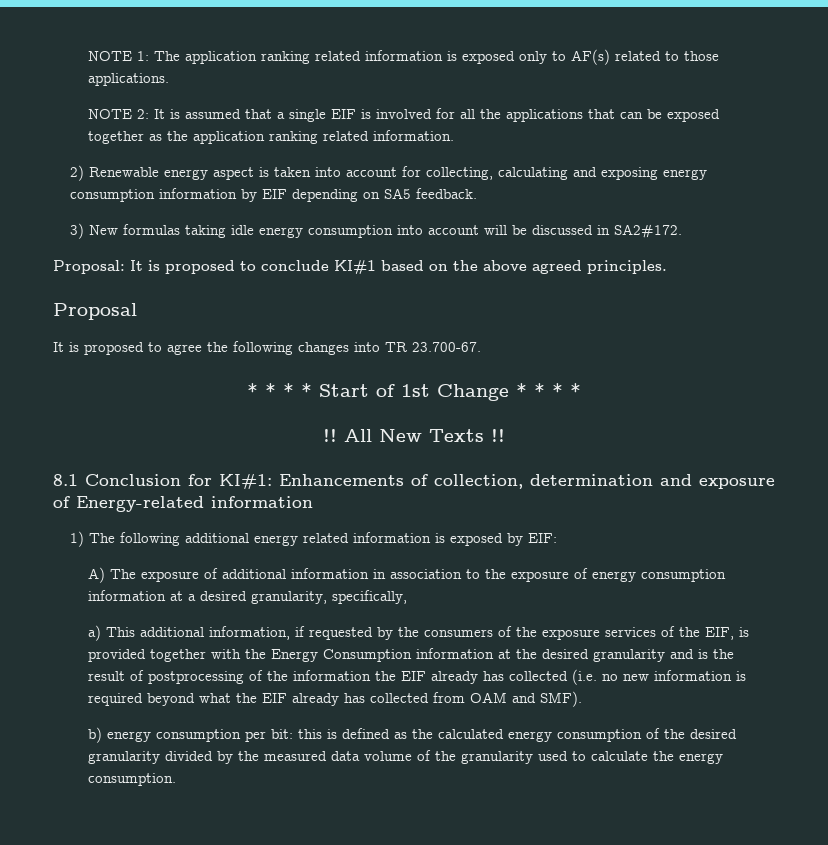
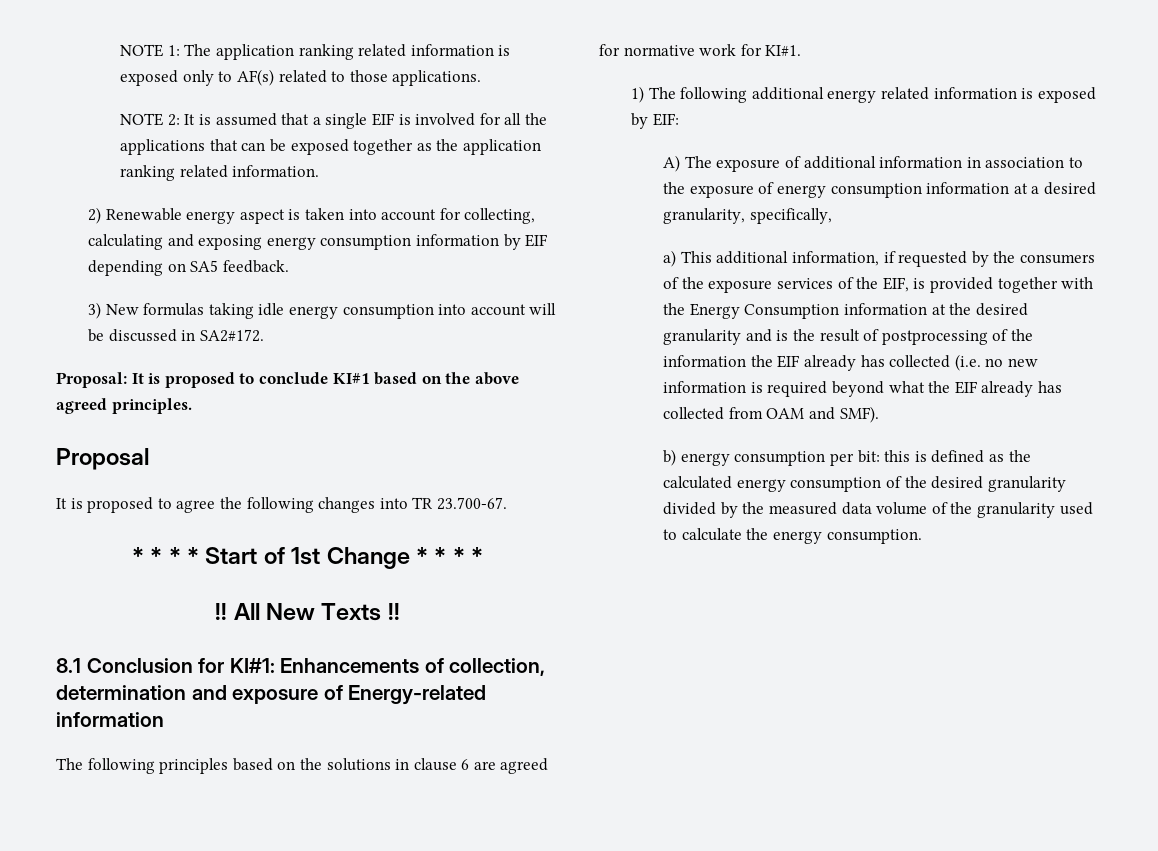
+ The following principles based on the solutions in clause 6 are agreed for normative work for KI#1.

